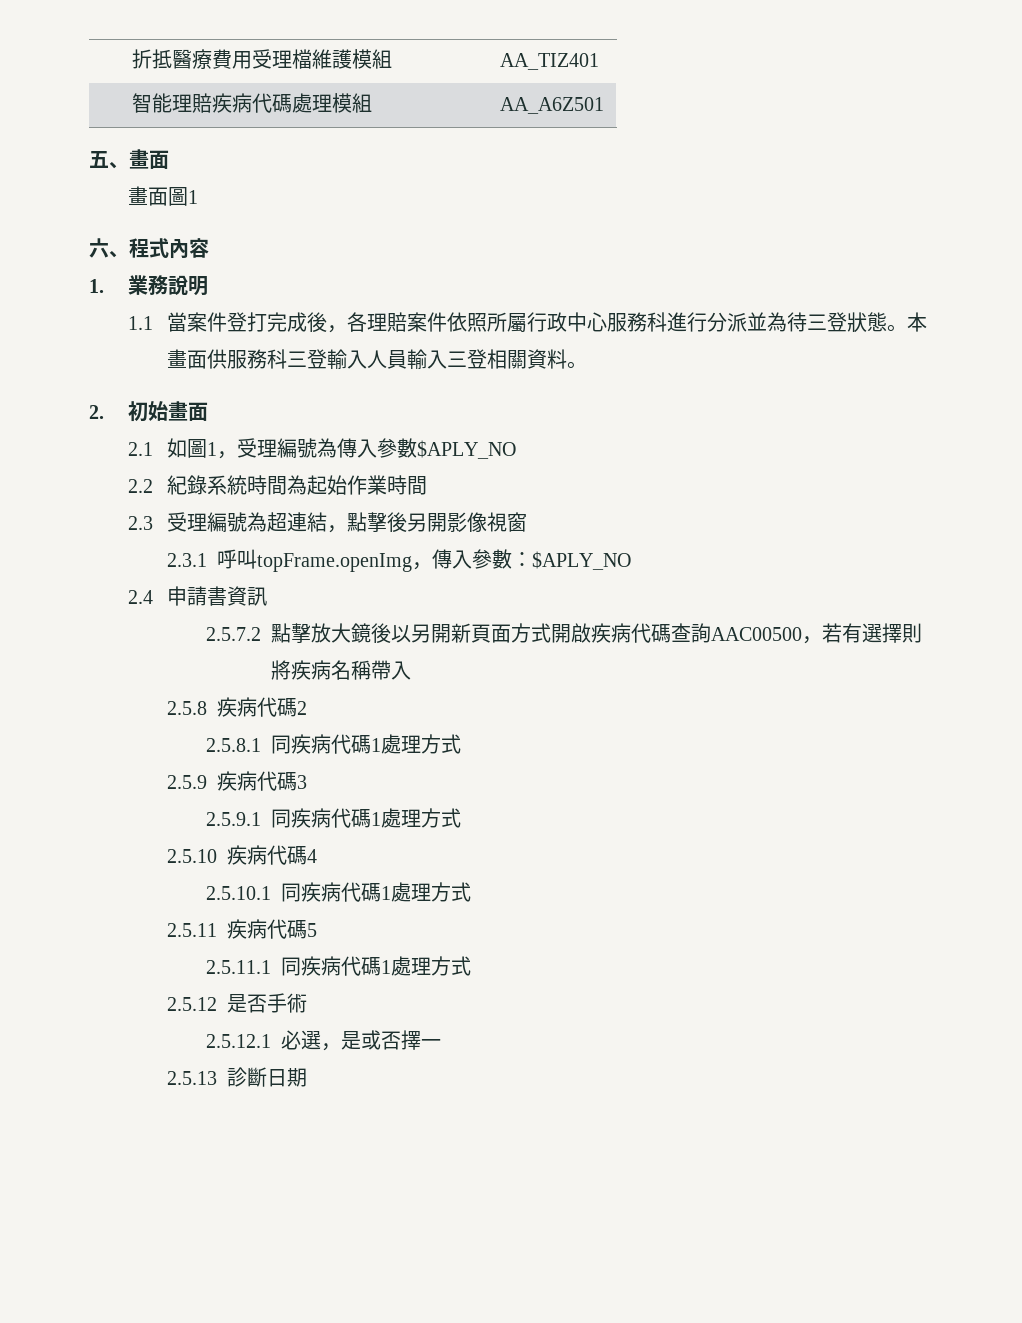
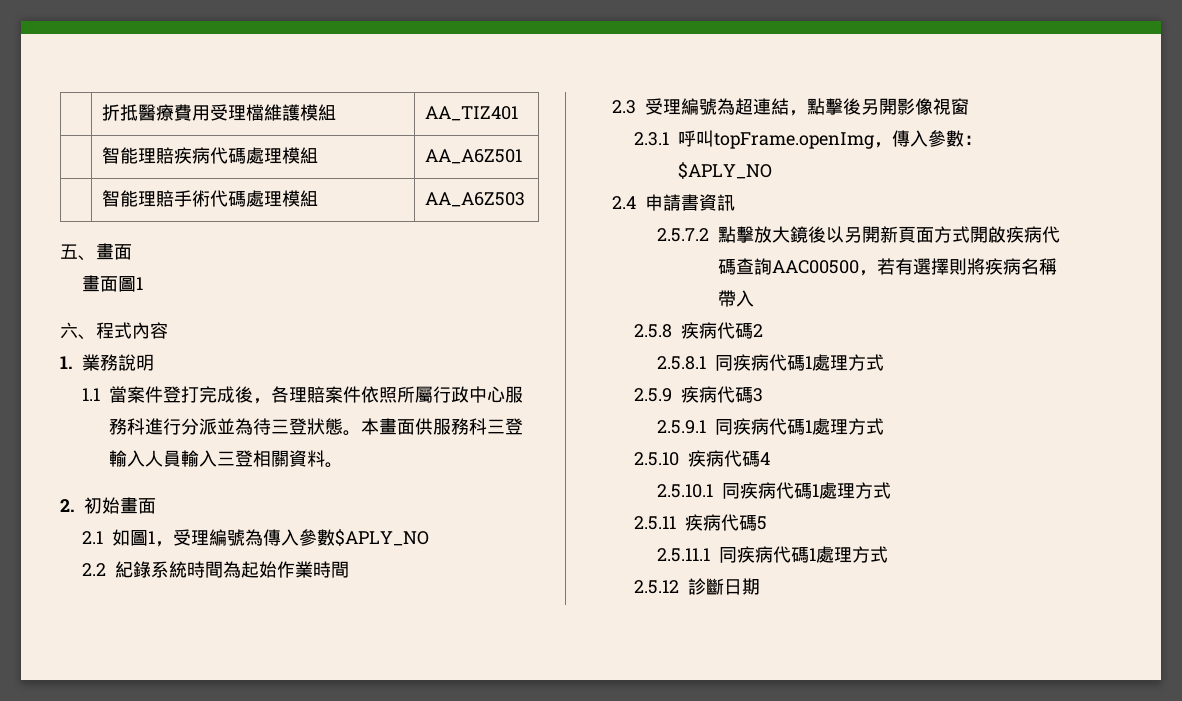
+ | 智能理賠手術代碼處理模組 | AA_A6Z503
- 2.5.12是否手術
- 2.5.12.1必選，是或否擇一
- 2.5.13診斷日期
+ 2.5.12診斷日期

